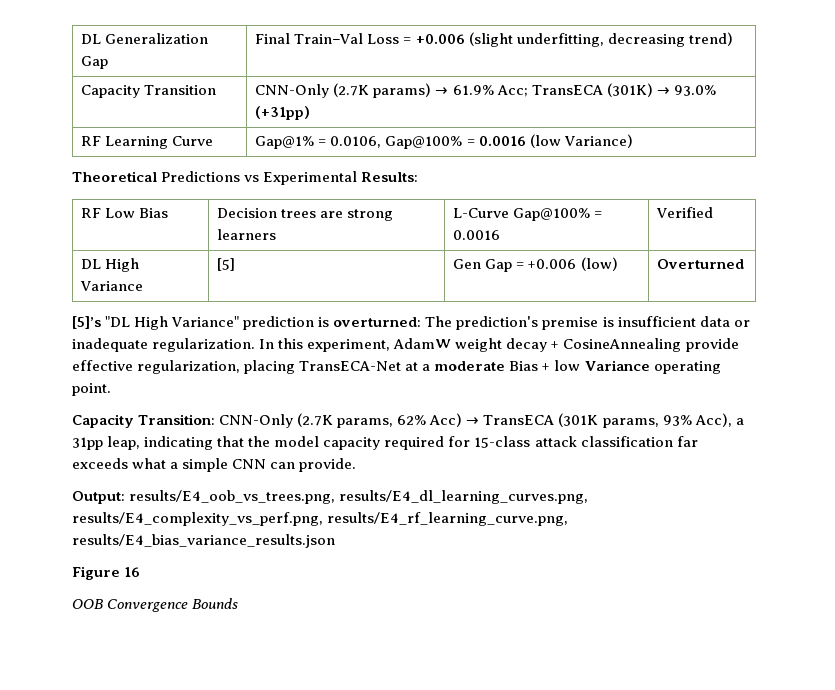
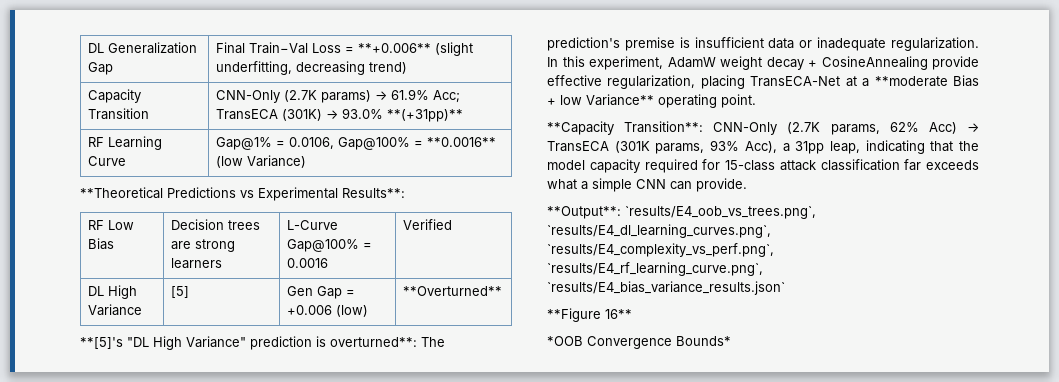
- DL Generalization Gap | Final Train−Val Loss = +0.006 (slight underfitting, decreasing trend)
+ DL Generalization Gap | Final Train−Val Loss = **+0.006** (slight underfitting, decreasing trend)
- Capacity Transition | CNN-Only (2.7K params) → 61.9% Acc; TransECA (301K) → 93.0% (+31pp)
+ Capacity Transition | CNN-Only (2.7K params) → 61.9% Acc; TransECA (301K) → 93.0% **(+31pp)**
- RF Learning Curve | Gap@1% = 0.0106, Gap@100% = 0.0016 (low Variance)
+ RF Learning Curve | Gap@1% = 0.0106, Gap@100% = **0.0016** (low Variance)
- Theoretical Predictions vs Experimental Results:
+ **Theoretical Predictions vs Experimental Results**:
- DL High Variance | [5] | Gen Gap = +0.006 (low) | Overturned
- [5]’s "DL High Variance" prediction is overturned: The prediction's premise is insufficient data or inadequate regularization.
+ DL High Variance | [5] | Gen Gap = +0.006 (low) | **Overturned**
+ **[5]'s "DL High Variance" prediction is overturned**: The prediction's premise is insufficient data or inadequate regularization.
- In this experiment, AdamW weight decay + CosineAnnealing provide effective regularization, placing TransECA-Net at a moderate Bias + low Variance operating point.
+ In this experiment, AdamW weight decay + CosineAnnealing provide effective regularization, placing TransECA-Net at a **moderate Bias + low Variance** operating point.
- Capacity Transition: CNN-Only (2.7K params, 62% Acc) → TransECA (301K params, 93% Acc), a 31pp leap, indicating that the model capacity required for 15-class attack classification far exceeds what a simple CNN can provide.
+ **Capacity Transition**: CNN-Only (2.7K params, 62% Acc) → TransECA (301K params, 93% Acc), a 31pp leap, indicating that the model capacity required for 15-class attack classification far exceeds what a simple CNN can provide.
- Output: results/E4_oob_vs_trees.png, results/E4_dl_learning_curves.png, results/E4_complexity_vs_perf.png, results/E4_rf_learning_curve.png, results/E4_bias_variance_results.json
- Figure 16
- OOB Convergence Bounds
+ **Output**: `results/E4_oob_vs_trees.png`, `results/E4_dl_learning_curves.png`, `results/E4_complexity_vs_perf.png`, `results/E4_rf_learning_curve.png`, `results/E4_bias_variance_results.json`
+ **Figure 16**
+ *OOB Convergence Bounds*

